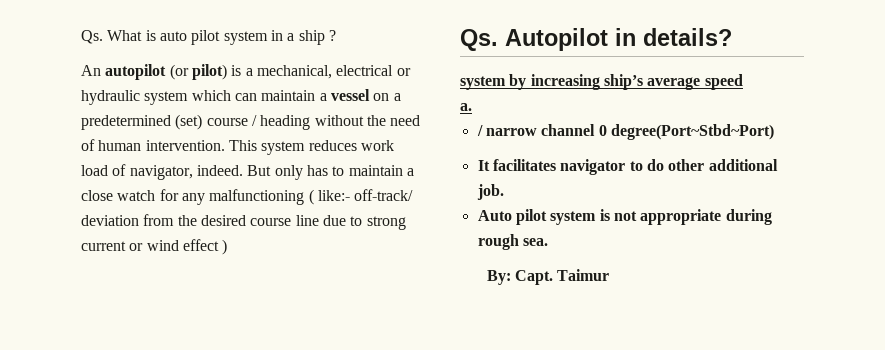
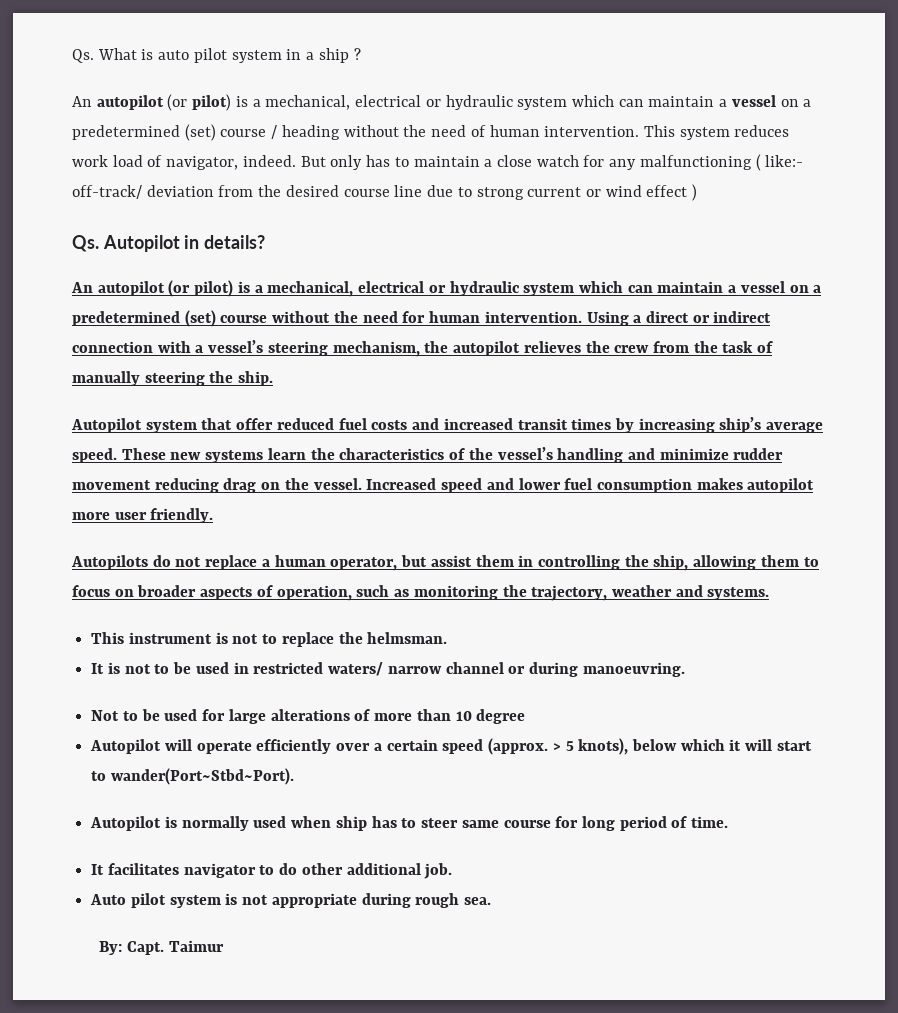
- system by increasing ship’s average speed
- a.
- / narrow channel 0 degree(Port~Stbd~Port)
+ An autopilot (or pilot) is a mechanical, electrical or hydraulic system which can maintain a vessel on a predetermined (set) course without the need for human intervention. Using a direct or indirect connection with a vessel’s steering mechanism, the autopilot relieves the crew from the task of manually steering the ship.
+ Autopilot system that offer reduced fuel costs and increased transit times by increasing ship’s average speed. These new systems learn the characteristics of the vessel’s handling and minimize rudder movement reducing drag on the vessel. Increased speed and lower fuel consumption makes autopilot more user friendly.
+ Autopilots do not replace a human operator, but assist them in controlling the ship, allowing them to focus on broader aspects of operation, such as monitoring the trajectory, weather and systems.
+ This instrument is not to replace the helmsman.
+ It is not to be used in restricted waters/ narrow channel or during manoeuvring.
+ Not to be used for large alterations of more than 10 degree
+ Autopilot will operate efficiently over a certain speed (approx. > 5 knots), below which it will start to wander(Port~Stbd~Port).
+ Autopilot is normally used when ship has to steer same course for long period of time.

